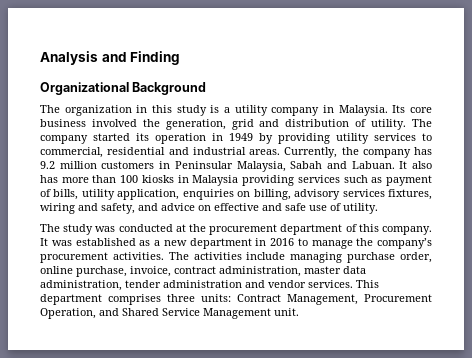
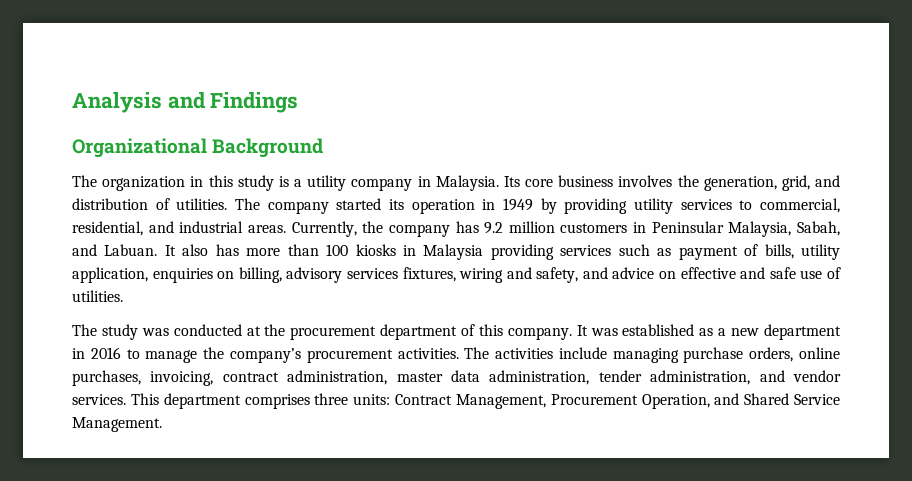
- Analysis and Finding
+ Analysis and Findings
- Its core business involved the generation, grid and distribution of utility.
+ Its core business involves the generation, grid, and distribution of utilities.
- The company started its operation in 1949 by providing utility services to commercial, residential and industrial areas.
+ The company started its operation in 1949 by providing utility services to commercial, residential, and industrial areas.
- Currently, the company has 9.2 million customers in Peninsular Malaysia, Sabah and Labuan.
+ Currently, the company has 9.2 million customers in Peninsular Malaysia, Sabah, and Labuan.
- It also has more than 100 kiosks in Malaysia providing services such as payment of bills, utility application, enquiries on billing, advisory services fixtures, wiring and safety, and advice on effective and safe use of utility.
+ It also has more than 100 kiosks in Malaysia providing services such as payment of bills, utility application, enquiries on billing, advisory services fixtures, wiring and safety, and advice on effective and safe use of utilities.
- The activities include managing purchase order, online purchase, invoice, contract administration, master data administration, tender administration and vendor services.
+ The activities include managing purchase orders, online purchases, invoicing, contract administration, master data administration, tender administration, and vendor services.
- This department comprises three units: Contract Management, Procurement Operation, and Shared Service Management unit.
+ This department comprises three units: Contract Management, Procurement Operation, and Shared Service Management.

